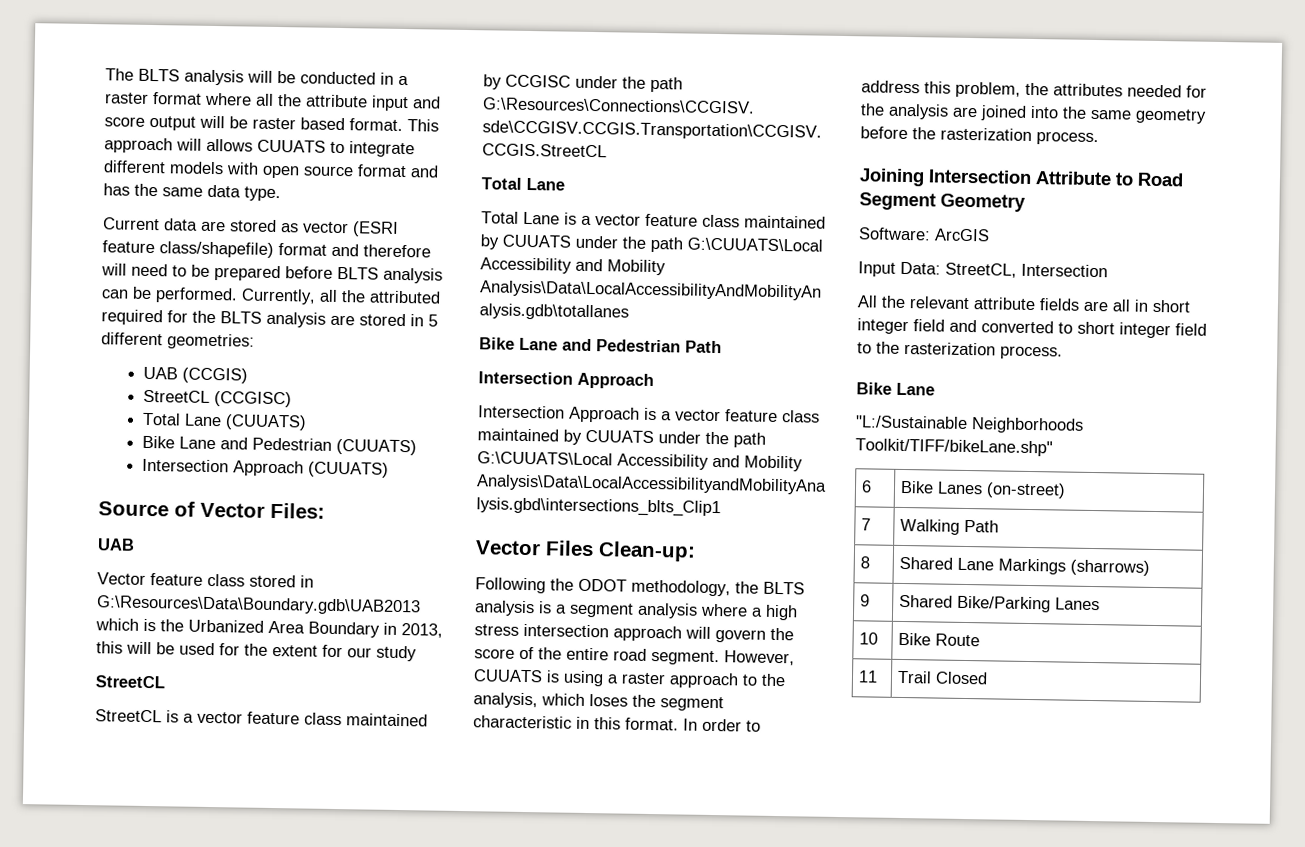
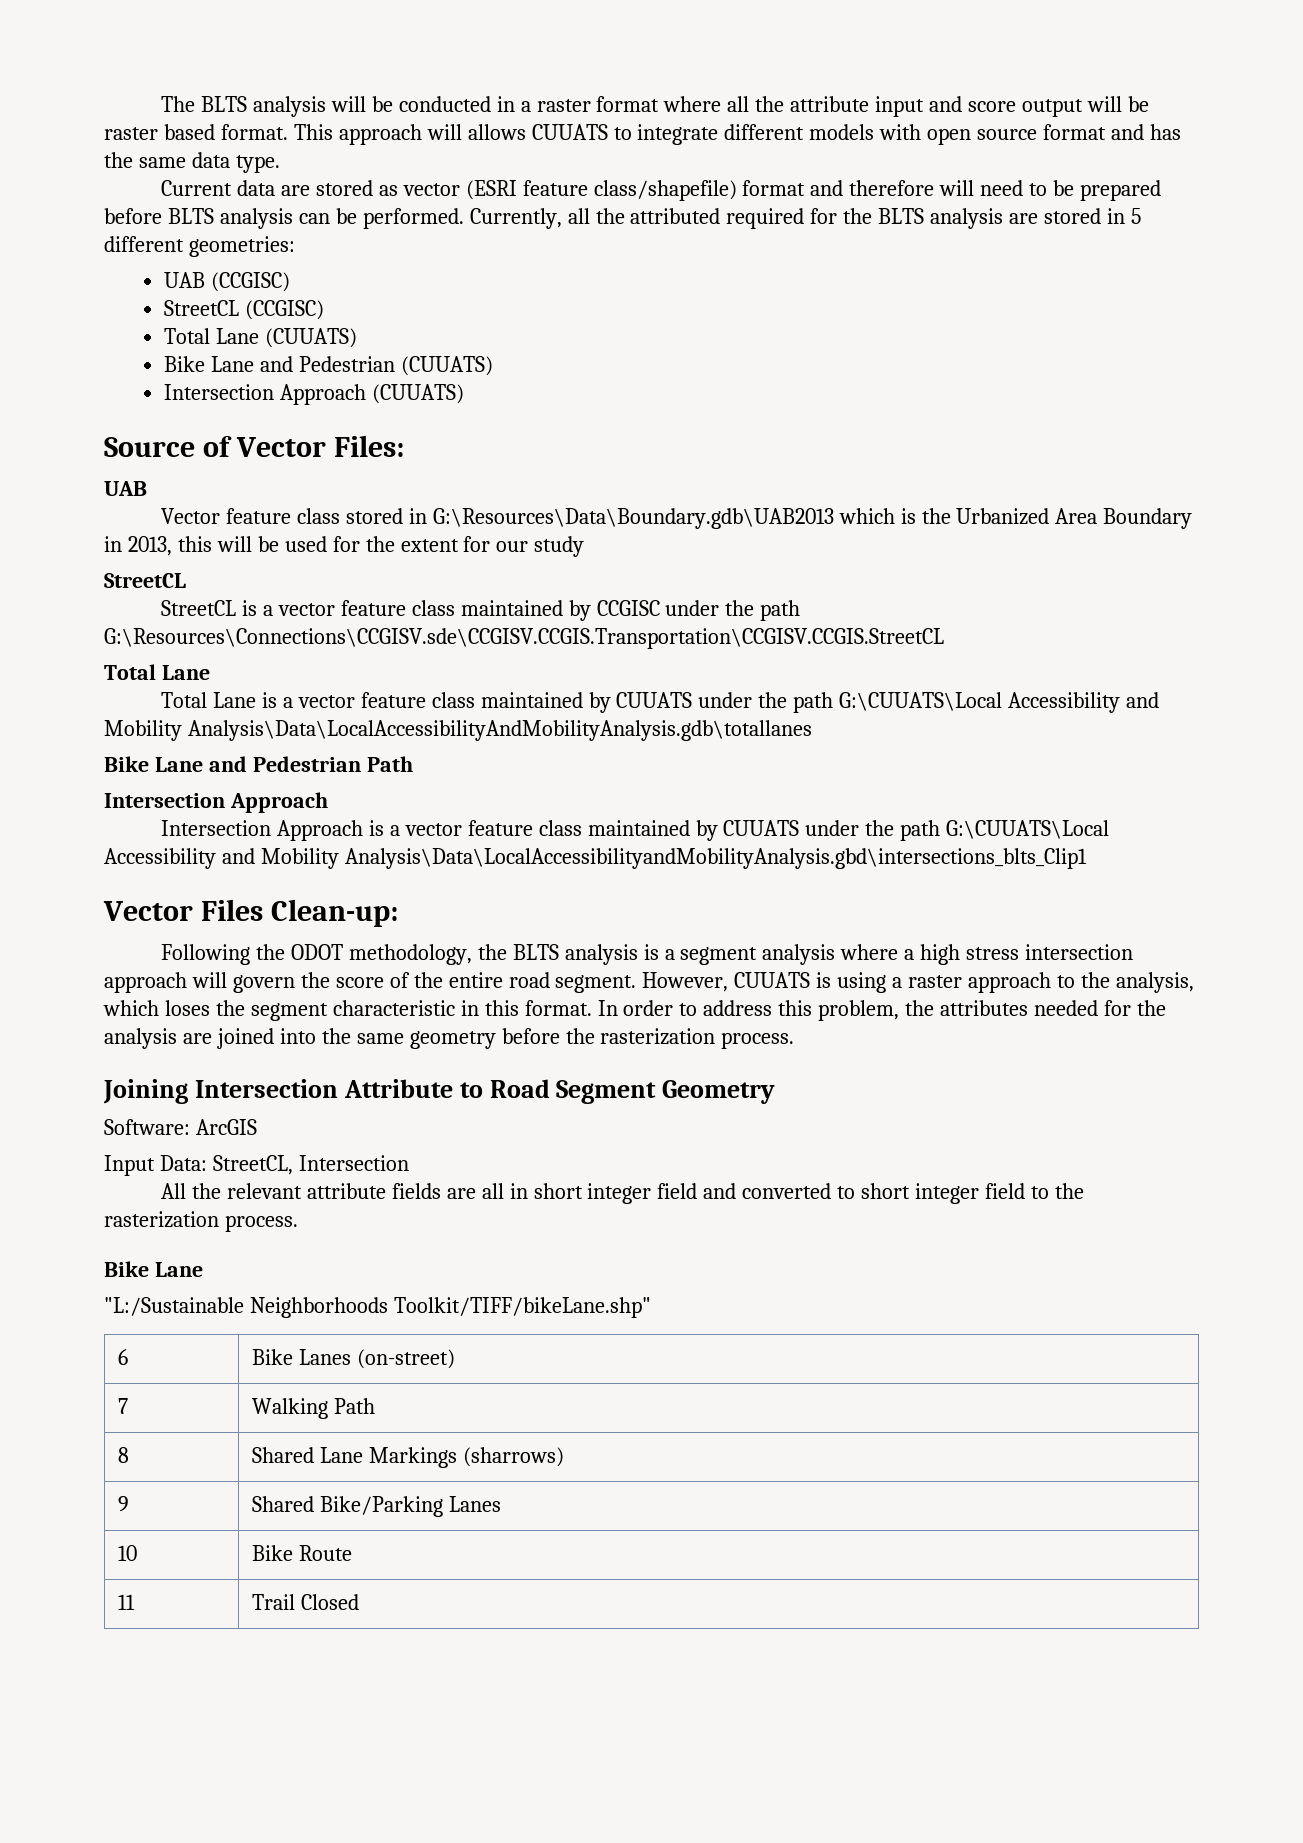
- UAB (CCGIS)
+ UAB (CCGISC)

